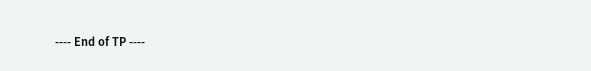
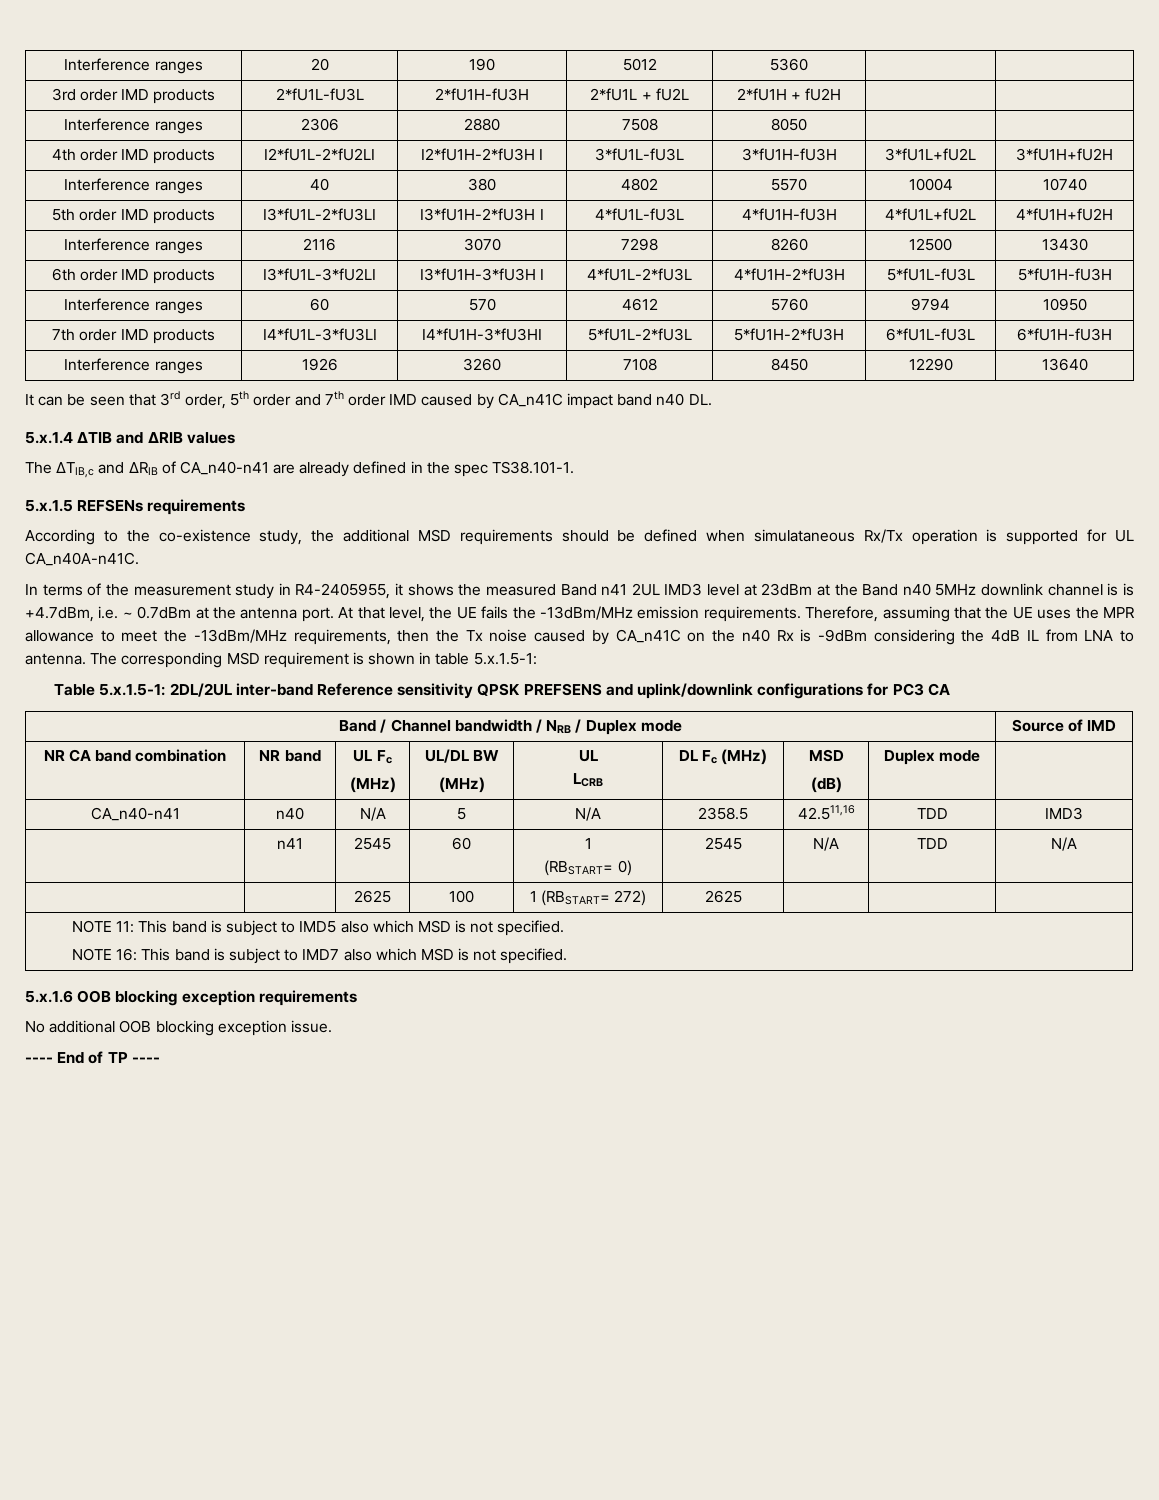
+ Interference ranges | 20 | 190 | 5012 | 5360 | |
+ 3rd order IMD products | 2*fU1L-fU3L | 2*fU1H-fU3H | 2*fU1L + fU2L | 2*fU1H + fU2H | |
+ Interference ranges | 2306 | 2880 | 7508 | 8050 | |
+ 4th order IMD products | I2*fU1L-2*fU2LI | I2*fU1H-2*fU3H I | 3*fU1L-fU3L | 3*fU1H-fU3H | 3*fU1L+fU2L | 3*fU1H+fU2H
+ Interference ranges | 40 | 380 | 4802 | 5570 | 10004 | 10740
+ 5th order IMD products | I3*fU1L-2*fU3LI | I3*fU1H-2*fU3H I | 4*fU1L-fU3L | 4*fU1H-fU3H | 4*fU1L+fU2L | 4*fU1H+fU2H
+ Interference ranges | 2116 | 3070 | 7298 | 8260 | 12500 | 13430
+ 6th order IMD products | I3*fU1L-3*fU2LI | I3*fU1H-3*fU3H I | 4*fU1L-2*fU3L | 4*fU1H-2*fU3H | 5*fU1L-fU3L | 5*fU1H-fU3H
+ Interference ranges | 60 | 570 | 4612 | 5760 | 9794 | 10950
+ 7th order IMD products | I4*fU1L-3*fU3LI | I4*fU1H-3*fU3HI | 5*fU1L-2*fU3L | 5*fU1H-2*fU3H | 6*fU1L-fU3L | 6*fU1H-fU3H
+ Interference ranges | 1926 | 3260 | 7108 | 8450 | 12290 | 13640
+ It can be seen that 3rd order, 5th order and 7th order IMD caused by CA_n41C impact band n40 DL.
+ 5.x.1.4 ∆TIB and ∆RIB values
+ The ΔTIB,c and ΔRIB of CA_n40-n41 are already defined in the spec TS38.101-1.
+ 5.x.1.5 REFSENs requirements
+ According to the co-existence study, the additional MSD requirements should be defined when simulataneous Rx/Tx operation is supported for UL CA_n40A-n41C.
+ In terms of the measurement study in R4-2405955, it shows the measured Band n41 2UL IMD3 level at 23dBm at the Band n40 5MHz downlink channel is is +4.7dBm, i.e. ~ 0.7dBm at the antenna port. At that level, the UE fails the -13dBm/MHz emission requirements. Therefore, assuming that the UE uses the MPR allowance to meet the -13dBm/MHz requirements, then the Tx noise caused by CA_n41C on the n40 Rx is -9dBm considering the 4dB IL from LNA to antenna. The corresponding MSD requirement is shown in table 5.x.1.5-1:
+ Table 5.x.1.5-1: 2DL/2UL inter-band Reference sensitivity QPSK PREFSENS and uplink/downlink configurations for PC3 CA
+ Band / Channel bandwidth / NRB / Duplex mode | Source of IMD
+ NR CA band combination | NR band | UL Fc
+ (MHz) | UL/DL BW
+ (MHz) | UL
+ LCRB | DL Fc (MHz) | MSD
+ (dB) | Duplex mode |
+ CA_n40-n41 | n40 | N/A | 5 | N/A | 2358.5 | 42.511,16 | TDD | IMD3
+ | n41 | 2545 | 60 | 1
+ (RBSTART= 0) | 2545 | N/A | TDD | N/A
+ | | 2625 | 100 | 1 (RBSTART= 272) | 2625 | | |
+ NOTE 11: This band is subject to IMD5 also which MSD is not specified.
+ NOTE 16: This band is subject to IMD7 also which MSD is not specified.
+ 5.x.1.6 OOB blocking exception requirements
+ No additional OOB blocking exception issue.

